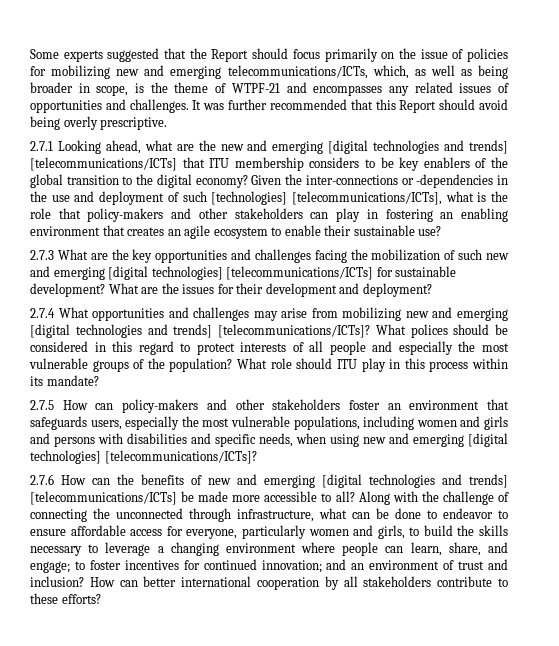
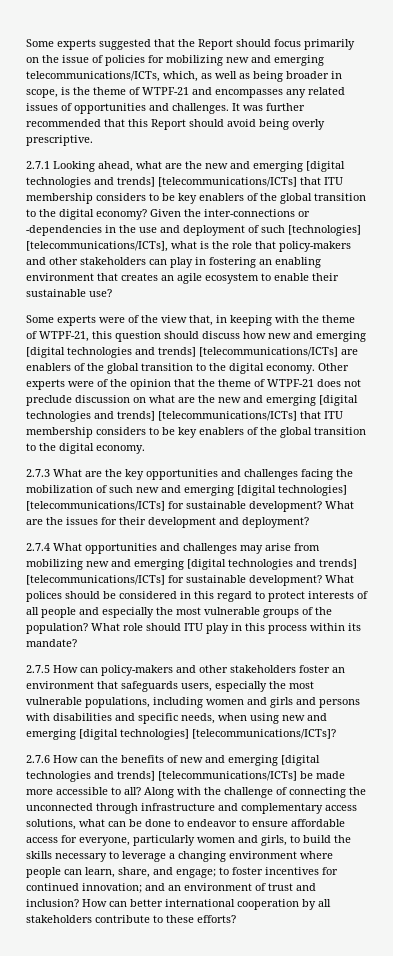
+ Some experts were of the view that, in keeping with the theme of WTPF-21, this question should discuss how new and emerging [digital technologies and trends] [telecommunications/ICTs] are enablers of the global transition to the digital economy. Other experts were of the opinion that the theme of WTPF-21 does not preclude discussion on what are the new and emerging [digital technologies and trends] [telecommunications/ICTs] that ITU membership considers to be key enablers of the global transition to the digital economy.
- 2.7.4 What opportunities and challenges may arise from mobilizing new and emerging [digital technologies and trends] [telecommunications/ICTs]?
+ 2.7.4 What opportunities and challenges may arise from mobilizing new and emerging [digital technologies and trends] [telecommunications/ICTs] for sustainable development?
- Along with the challenge of connecting the unconnected through infrastructure, what can be done to endeavor to ensure affordable access for everyone, particularly women and girls, to build the skills necessary to leverage a changing environment where people can learn, share, and engage; to foster incentives for continued innovation; and an environment of trust and inclusion?
+ Along with the challenge of connecting the unconnected through infrastructure and complementary access solutions, what can be done to endeavor to ensure affordable access for everyone, particularly women and girls, to build the skills necessary to leverage a changing environment where people can learn, share, and engage; to foster incentives for continued innovation; and an environment of trust and inclusion?

